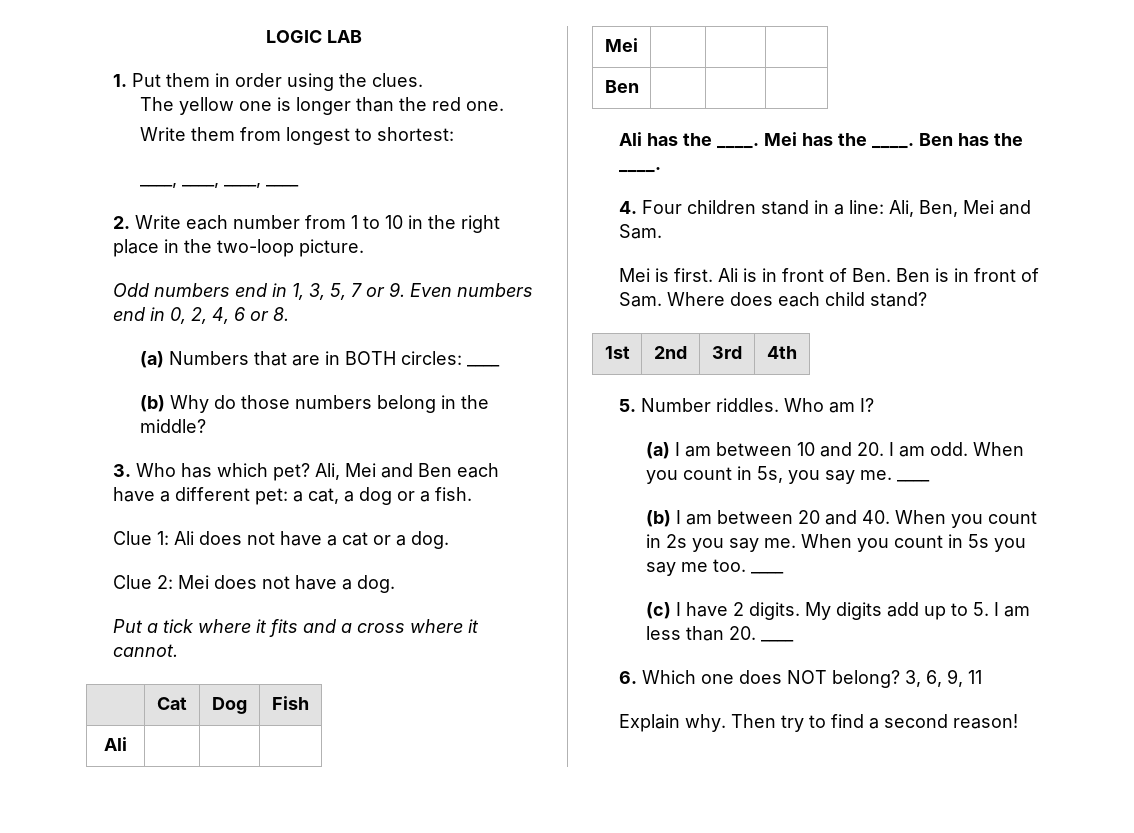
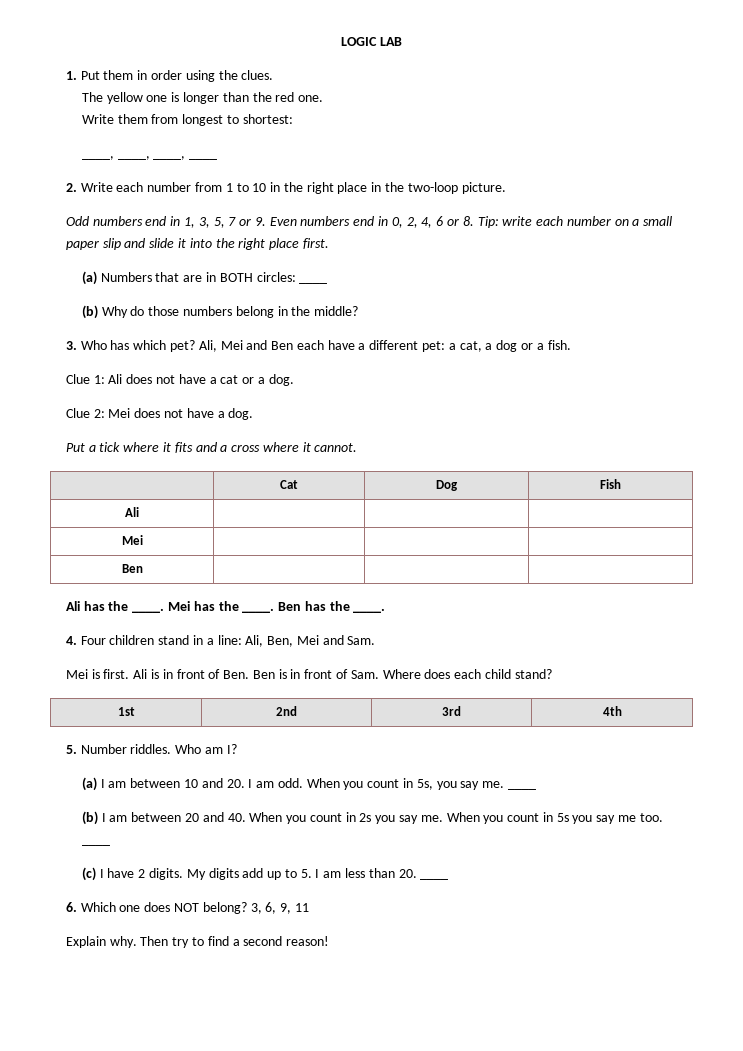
- Odd numbers end in 1, 3, 5, 7 or 9. Even numbers end in 0, 2, 4, 6 or 8.
+ Odd numbers end in 1, 3, 5, 7 or 9. Even numbers end in 0, 2, 4, 6 or 8. Tip: write each number on a small paper slip and slide it into the right place first.

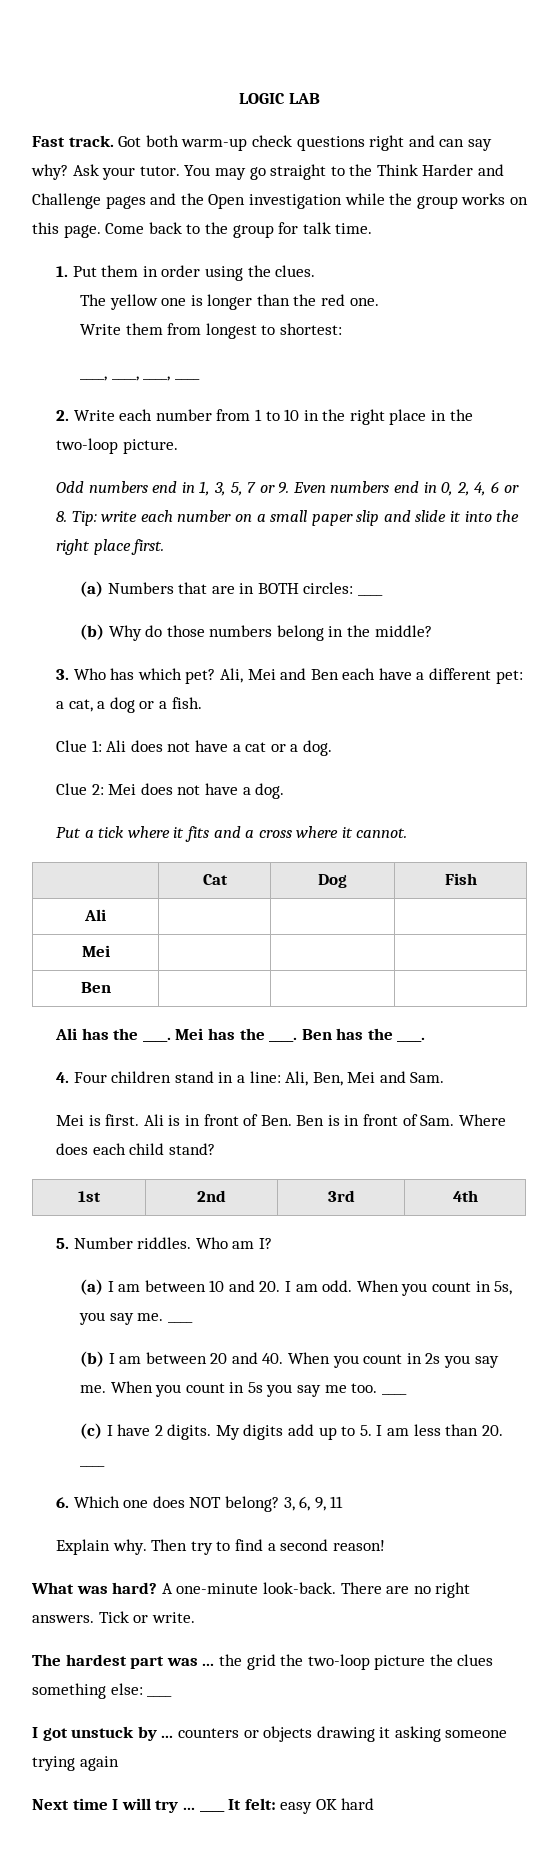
+ Fast track. Got both warm-up check questions right and can say why? Ask your tutor. You may go straight to the Think Harder and Challenge pages and the Open investigation while the group works on this page. Come back to the group for talk time.
+ What was hard? A one-minute look-back. There are no right answers. Tick or write.
+ The hardest part was ... the grid the two-loop picture the clues something else: ____
+ I got unstuck by ... counters or objects drawing it asking someone trying again
+ Next time I will try ... ____ It felt: easy OK hard

